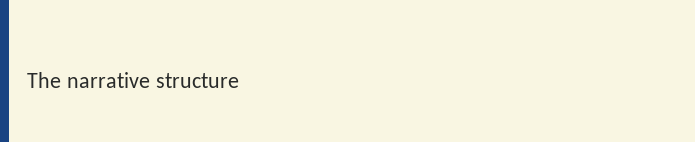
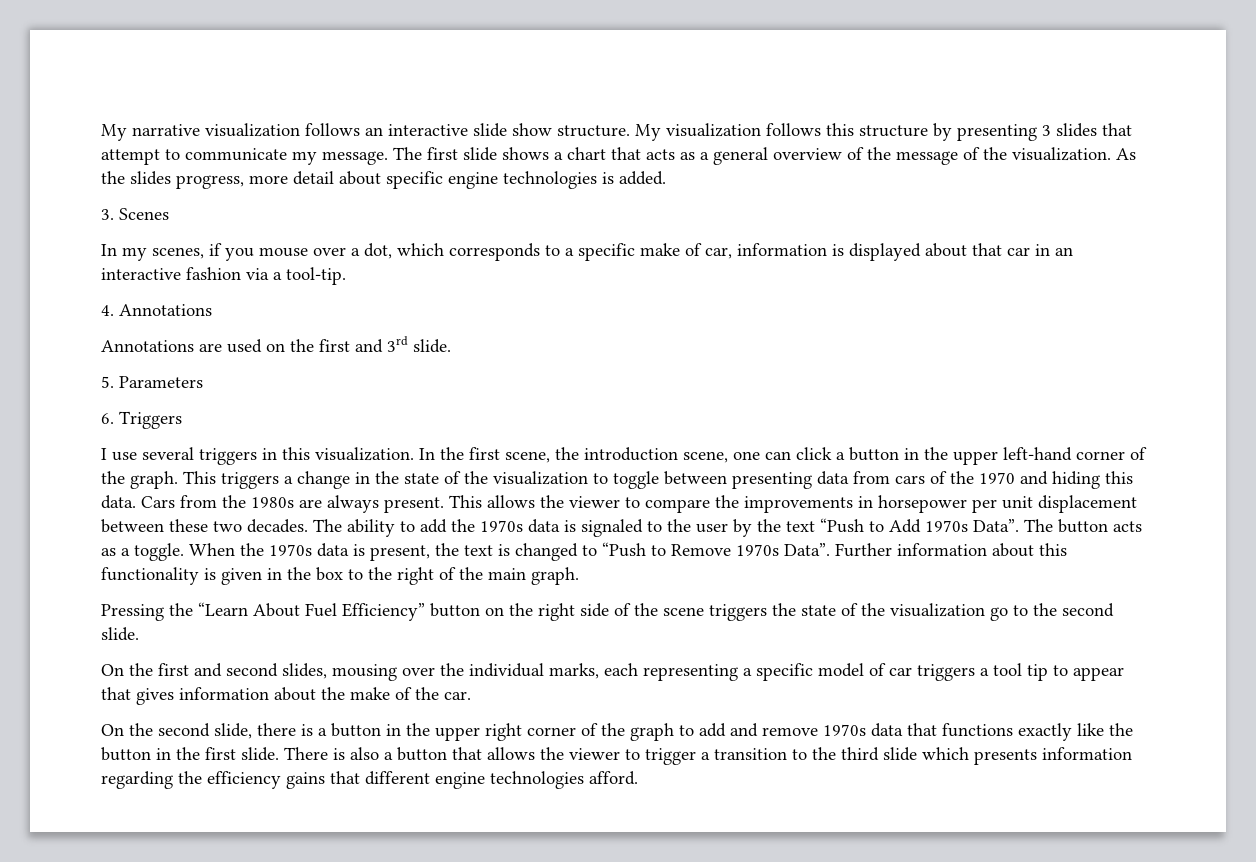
- The narrative structure
+ My narrative visualization follows an interactive slide show structure. My visualization follows this structure by presenting 3 slides that attempt to communicate my message. The first slide shows a chart that acts as a general overview of the message of the visualization. As the slides progress, more detail about specific engine technologies is added.
+ 3. Scenes
+ In my scenes, if you mouse over a dot, which corresponds to a specific make of car, information is displayed about that car in an interactive fashion via a tool-tip.
+ 4. Annotations
+ Annotations are used on the first and 3rd slide.
+ 5. Parameters
+ 6. Triggers
+ I use several triggers in this visualization. In the first scene, the introduction scene, one can click a button in the upper left-hand corner of the graph. This triggers a change in the state of the visualization to toggle between presenting data from cars of the 1970 and hiding this data. Cars from the 1980s are always present. This allows the viewer to compare the improvements in horsepower per unit displacement between these two decades. The ability to add the 1970s data is signaled to the user by the text “Push to Add 1970s Data”. The button acts as a toggle. When the 1970s data is present, the text is changed to “Push to Remove 1970s Data”. Further information about this functionality is given in the box to the right of the main graph.
+ Pressing the “Learn About Fuel Efficiency” button on the right side of the scene triggers the state of the visualization go to the second slide.
+ On the first and second slides, mousing over the individual marks, each representing a specific model of car triggers a tool tip to appear that gives information about the make of the car.
+ On the second slide, there is a button in the upper right corner of the graph to add and remove 1970s data that functions exactly like the button in the first slide. There is also a button that allows the viewer to trigger a transition to the third slide which presents information regarding the efficiency gains that different engine technologies afford.

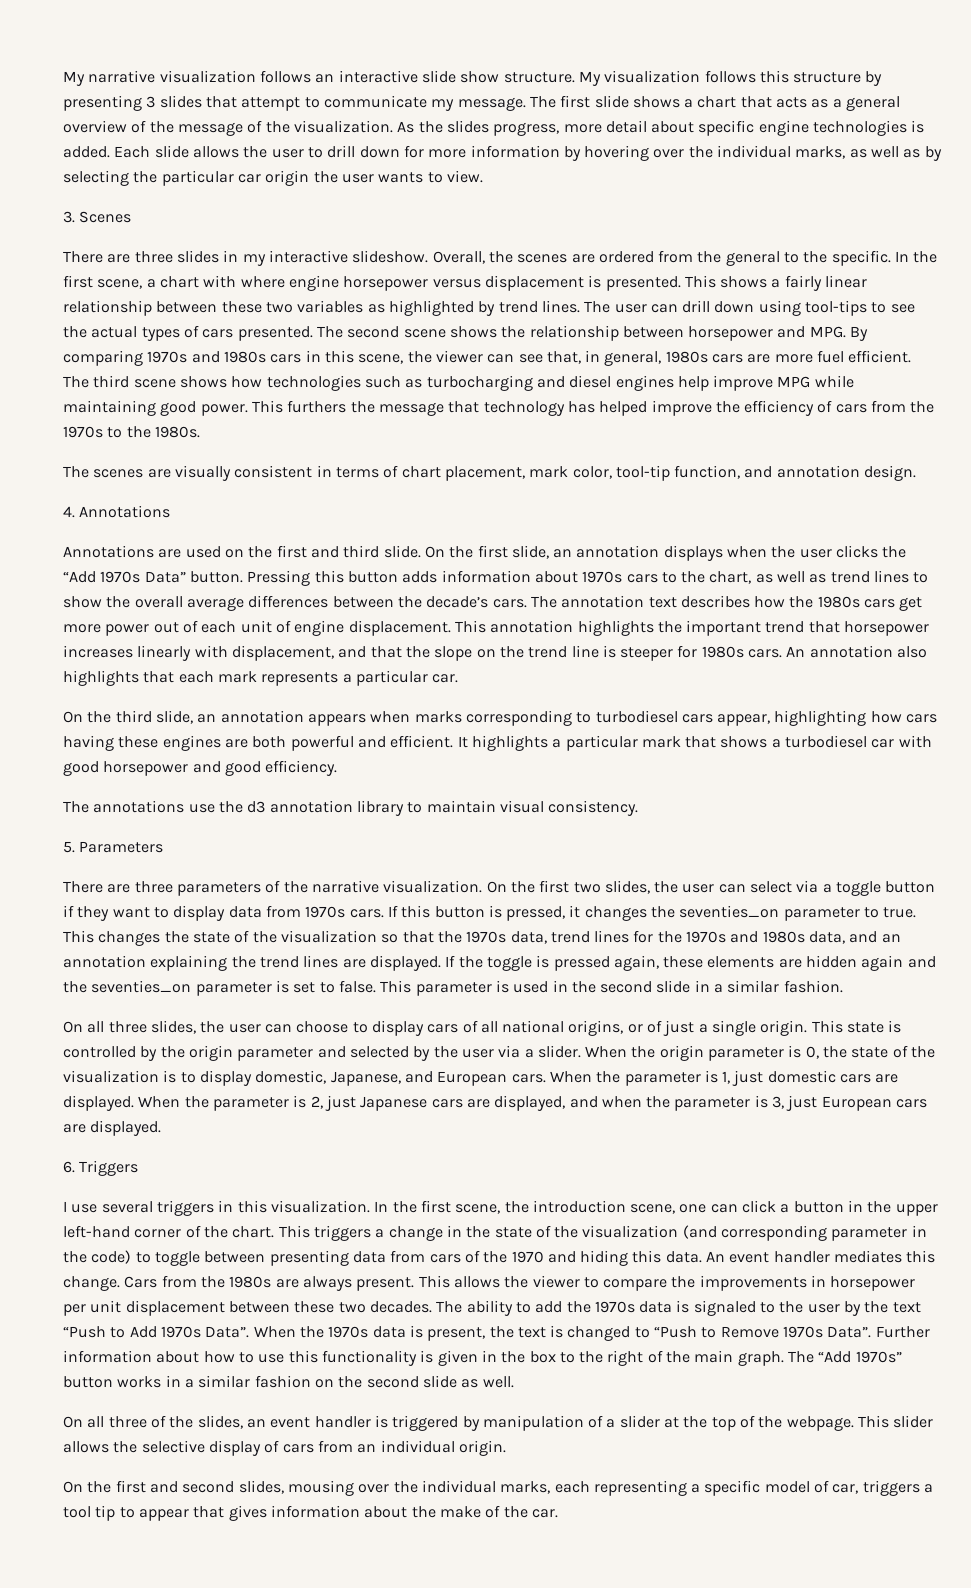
- As the slides progress, more detail about specific engine technologies is added.
+ As the slides progress, more detail about specific engine technologies is added. Each slide allows the user to drill down for more information by hovering over the individual marks, as well as by selecting the particular car origin the user wants to view.
  3. Scenes
- In my scenes, if you mouse over a dot, which corresponds to a specific make of car, information is displayed about that car in an interactive fashion via a tool-tip.
+ There are three slides in my interactive slideshow. Overall, the scenes are ordered from the general to the specific. In the first scene, a chart with where engine horsepower versus displacement is presented. This shows a fairly linear relationship between these two variables as highlighted by trend lines. The user can drill down using tool-tips to see the actual types of cars presented. The second scene shows the relationship between horsepower and MPG. By comparing 1970s and 1980s cars in this scene, the viewer can see that, in general, 1980s cars are more fuel efficient. The third scene shows how technologies such as turbocharging and diesel engines help improve MPG while maintaining good power. This furthers the message that technology has helped improve the efficiency of cars from the 1970s to the 1980s.
+ The scenes are visually consistent in terms of chart placement, mark color, tool-tip function, and annotation design.
- Annotations are used on the first and 3rd slide.
+ Annotations are used on the first and third slide. On the first slide, an annotation displays when the user clicks the “Add 1970s Data” button. Pressing this button adds information about 1970s cars to the chart, as well as trend lines to show the overall average differences between the decade’s cars. The annotation text describes how the 1980s cars get more power out of each unit of engine displacement. This annotation highlights the important trend that horsepower increases linearly with displacement, and that the slope on the trend line is steeper for 1980s cars. An annotation also highlights that each mark represents a particular car.
+ On the third slide, an annotation appears when marks corresponding to turbodiesel cars appear, highlighting how cars having these engines are both powerful and efficient. It highlights a particular mark that shows a turbodiesel car with good horsepower and good efficiency.
+ The annotations use the d3 annotation library to maintain visual consistency.
  5. Parameters
+ There are three parameters of the narrative visualization. On the first two slides, the user can select via a toggle button if they want to display data from 1970s cars. If this button is pressed, it changes the seventies_on parameter to true. This changes the state of the visualization so that the 1970s data, trend lines for the 1970s and 1980s data, and an annotation explaining the trend lines are displayed. If the toggle is pressed again, these elements are hidden again and the seventies_on parameter is set to false. This parameter is used in the second slide in a similar fashion.
+ On all three slides, the user can choose to display cars of all national origins, or of just a single origin. This state is controlled by the origin parameter and selected by the user via a slider. When the origin parameter is 0, the state of the visualization is to display domestic, Japanese, and European cars. When the parameter is 1, just domestic cars are displayed. When the parameter is 2, just Japanese cars are displayed, and when the parameter is 3, just European cars are displayed.
- In the first scene, the introduction scene, one can click a button in the upper left-hand corner of the graph.
+ In the first scene, the introduction scene, one can click a button in the upper left-hand corner of the chart.
- This triggers a change in the state of the visualization to toggle between presenting data from cars of the 1970 and hiding this data.
+ This triggers a change in the state of the visualization (and corresponding parameter in the code) to toggle between presenting data from cars of the 1970 and hiding this data.
+ An event handler mediates this change.
- The button acts as a toggle.
- Further information about this functionality is given in the box to the right of the main graph.
- Pressing the “Learn About Fuel Efficiency” button on the right side of the scene triggers the state of the visualization go to the second slide.
+ Further information about how to use this functionality is given in the box to the right of the main graph. The “Add 1970s” button works in a similar fashion on the second slide as well.
+ On all three of the slides, an event handler is triggered by manipulation of a slider at the top of the webpage. This slider allows the selective display of cars from an individual origin.
- On the first and second slides, mousing over the individual marks, each representing a specific model of car triggers a tool tip to appear that gives information about the make of the car.
+ On the first and second slides, mousing over the individual marks, each representing a specific model of car, triggers a tool tip to appear that gives information about the make of the car.
- On the second slide, there is a button in the upper right corner of the graph to add and remove 1970s data that functions exactly like the button in the first slide. There is also a button that allows the viewer to trigger a transition to the third slide which presents information regarding the efficiency gains that different engine technologies afford.

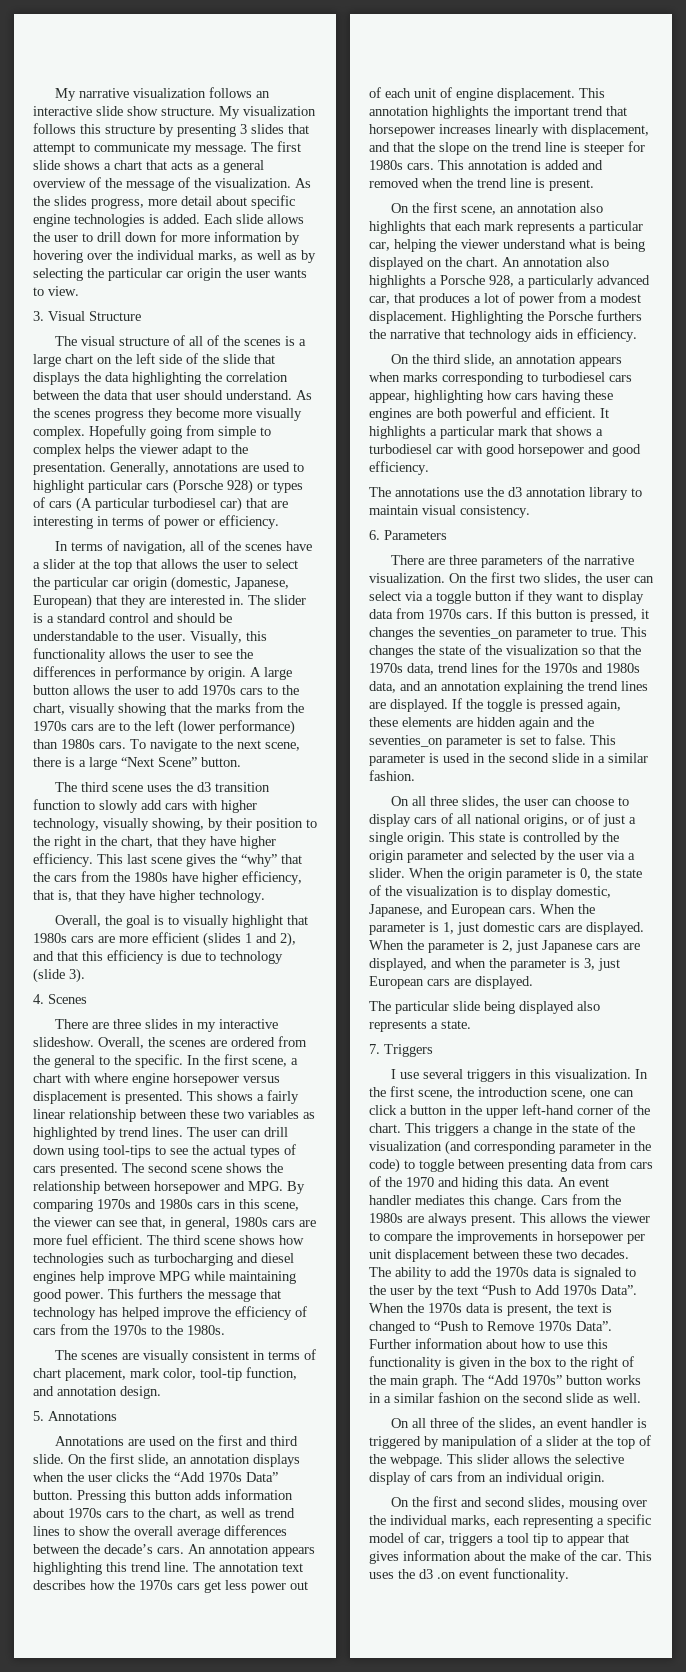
- 3. Scenes
+ 3. Visual Structure
+ The visual structure of all of the scenes is a large chart on the left side of the slide that displays the data highlighting the correlation between the data that user should understand. As the scenes progress they become more visually complex. Hopefully going from simple to complex helps the viewer adapt to the presentation. Generally, annotations are used to highlight particular cars (Porsche 928) or types of cars (A particular turbodiesel car) that are interesting in terms of power or efficiency.
+ In terms of navigation, all of the scenes have a slider at the top that allows the user to select the particular car origin (domestic, Japanese, European) that they are interested in. The slider is a standard control and should be understandable to the user. Visually, this functionality allows the user to see the differences in performance by origin. A large button allows the user to add 1970s cars to the chart, visually showing that the marks from the 1970s cars are to the left (lower performance) than 1980s cars. To navigate to the next scene, there is a large “Next Scene” button.
+ The third scene uses the d3 transition function to slowly add cars with higher technology, visually showing, by their position to the right in the chart, that they have higher efficiency. This last scene gives the “why” that the cars from the 1980s have higher efficiency, that is, that they have higher technology.
+ Overall, the goal is to visually highlight that 1980s cars are more efficient (slides 1 and 2), and that this efficiency is due to technology (slide 3).
+ 4. Scenes
- 4. Annotations
+ 5. Annotations
+ An annotation appears highlighting this trend line.
- The annotation text describes how the 1980s cars get more power out of each unit of engine displacement.
+ The annotation text describes how the 1970s cars get less power out of each unit of engine displacement.
- An annotation also highlights that each mark represents a particular car.
+ This annotation is added and removed when the trend line is present.
+ On the first scene, an annotation also highlights that each mark represents a particular car, helping the viewer understand what is being displayed on the chart. An annotation also highlights a Porsche 928, a particularly advanced car, that produces a lot of power from a modest displacement. Highlighting the Porsche furthers the narrative that technology aids in efficiency.
- 5. Parameters
+ 6. Parameters
- 6. Triggers
+ The particular slide being displayed also represents a state.
+ 7. Triggers
+ This uses the d3 .on event functionality.

